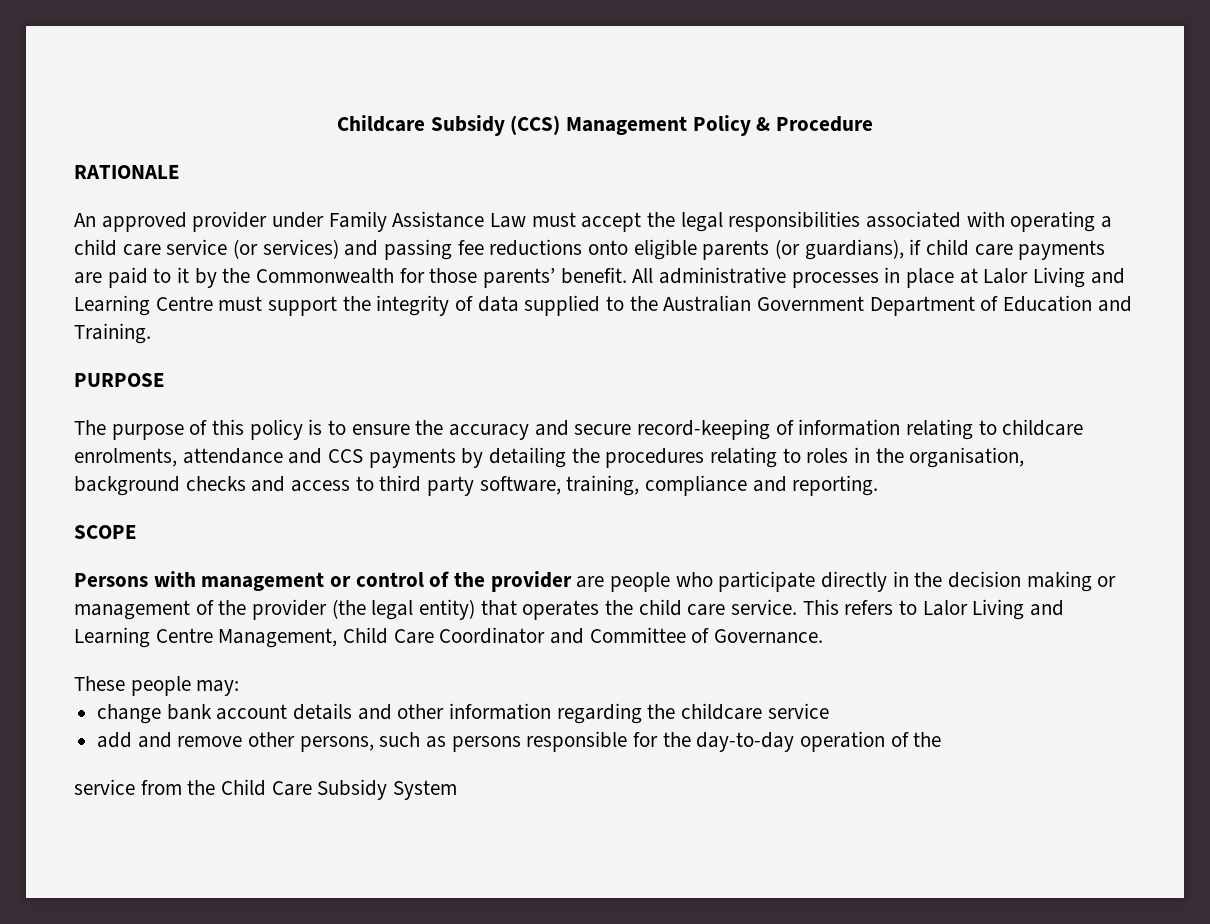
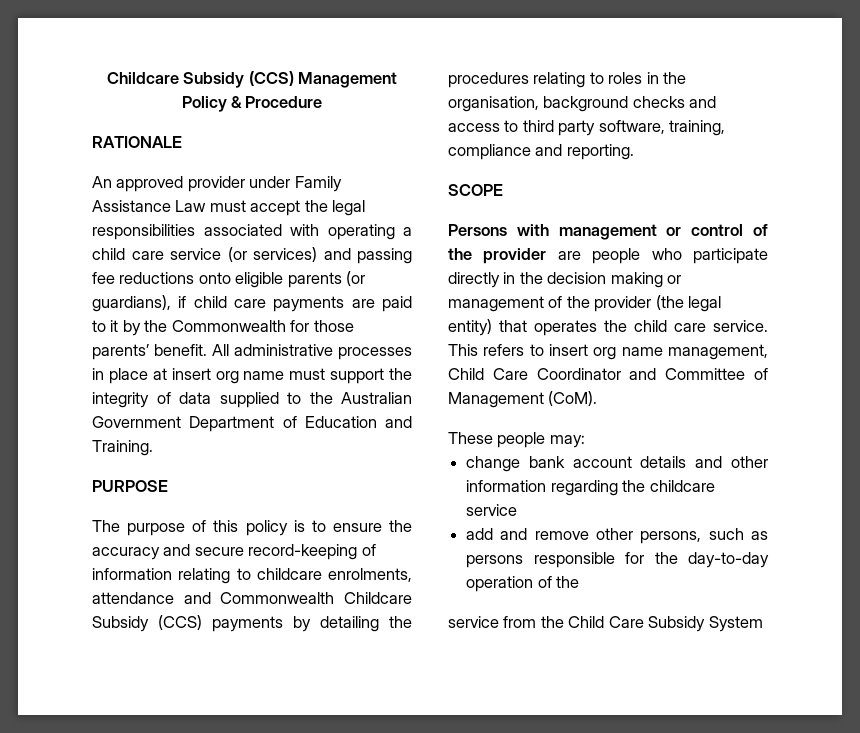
- All administrative processes in place at Lalor Living and Learning Centre must support the integrity of data supplied to the Australian Government Department of Education and Training.
+ All administrative processes in place at insert org name must support the integrity of data supplied to the Australian Government Department of Education and Training.
- The purpose of this policy is to ensure the accuracy and secure record-keeping of information relating to childcare enrolments, attendance and CCS payments by detailing the procedures relating to roles in the organisation, background checks and access to third party software, training, compliance and reporting.
+ The purpose of this policy is to ensure the accuracy and secure record-keeping of information relating to childcare enrolments, attendance and Commonwealth Childcare Subsidy (CCS) payments by detailing the procedures relating to roles in the organisation, background checks and access to third party software, training, compliance and reporting.
- This refers to Lalor Living and Learning Centre Management, Child Care Coordinator and Committee of Governance.
+ This refers to insert org name management, Child Care Coordinator and Committee of Management (CoM).

